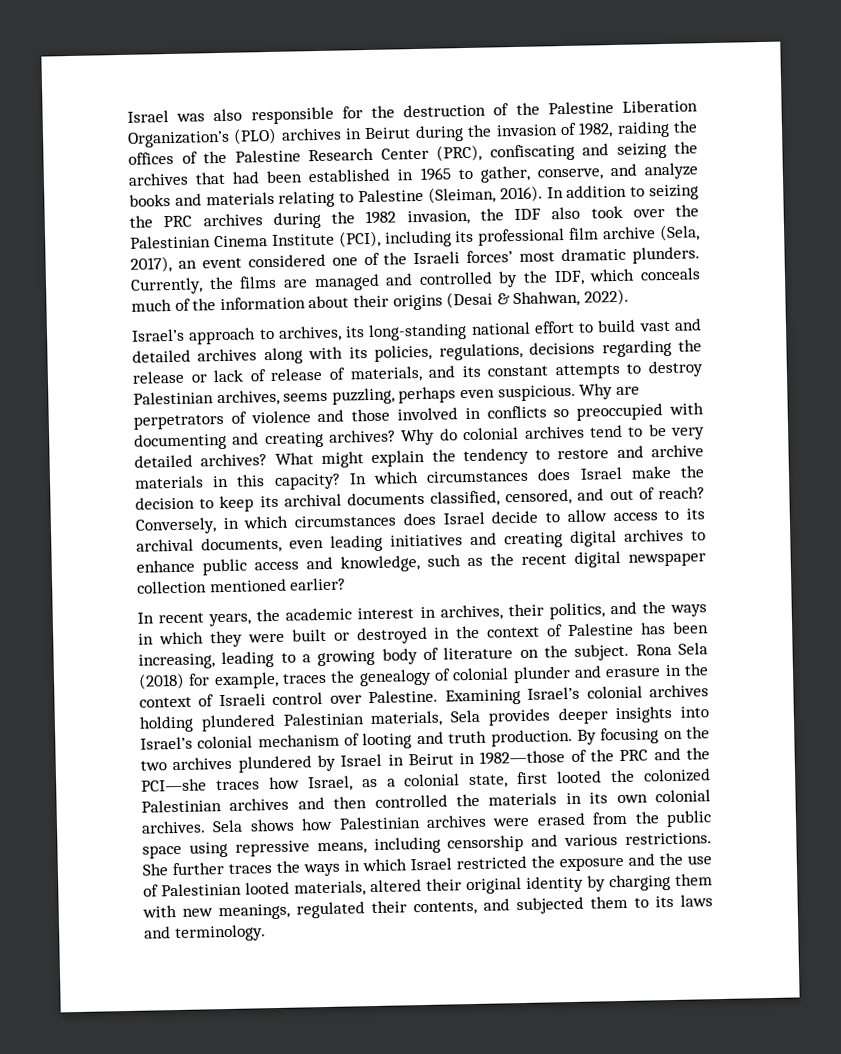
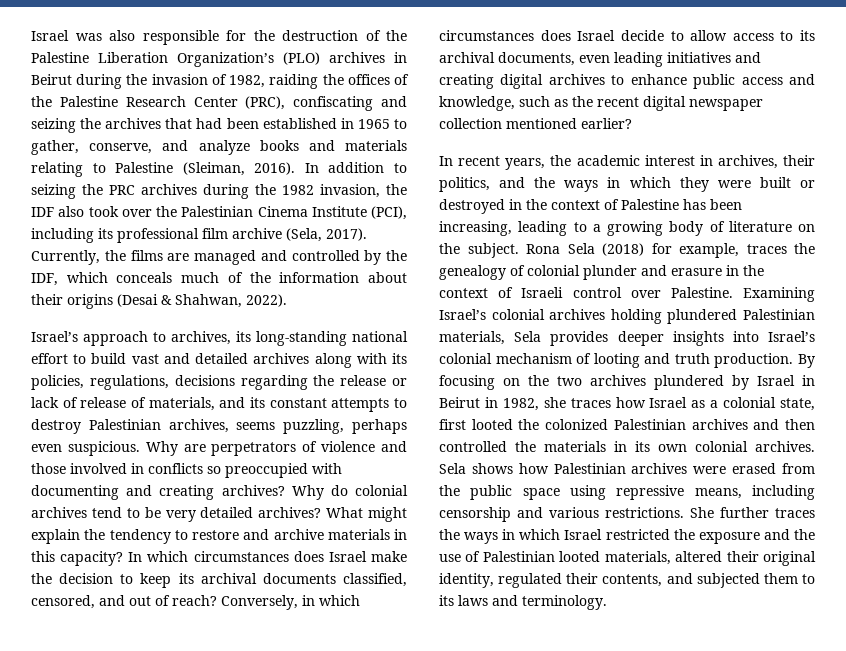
- In addition to seizing the PRC archives during the 1982 invasion, the IDF also took over the Palestinian Cinema Institute (PCI), including its professional film archive (Sela, 2017), an event considered one of the Israeli forces’ most dramatic plunders.
+ In addition to seizing the PRC archives during the 1982 invasion, the IDF also took over the Palestinian Cinema Institute (PCI), including its professional film archive (Sela, 2017).
- By focusing on the two archives plundered by Israel in Beirut in 1982—those of the PRC and the PCI—she traces how Israel, as a colonial state, first looted the colonized Palestinian archives and then controlled the materials in its own colonial archives.
+ By focusing on the two archives plundered by Israel in Beirut in 1982, she traces how Israel as a colonial state, first looted the colonized Palestinian archives and then controlled the materials in its own colonial archives.
- She further traces the ways in which Israel restricted the exposure and the use of Palestinian looted materials, altered their original identity by charging them with new meanings, regulated their contents, and subjected them to its laws and terminology.
+ She further traces the ways in which Israel restricted the exposure and the use of Palestinian looted materials, altered their original identity, regulated their contents, and subjected them to its laws and terminology.

